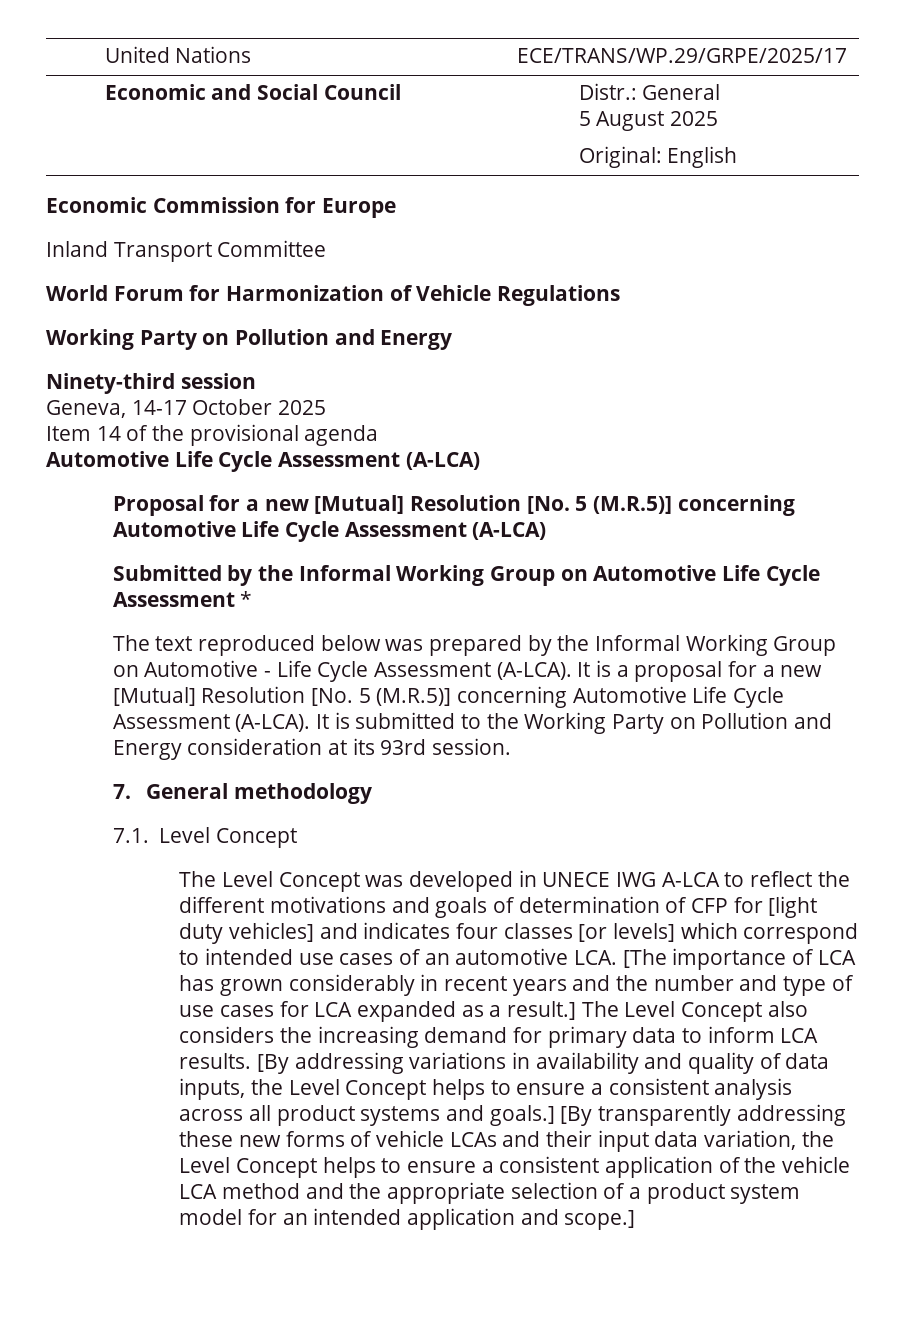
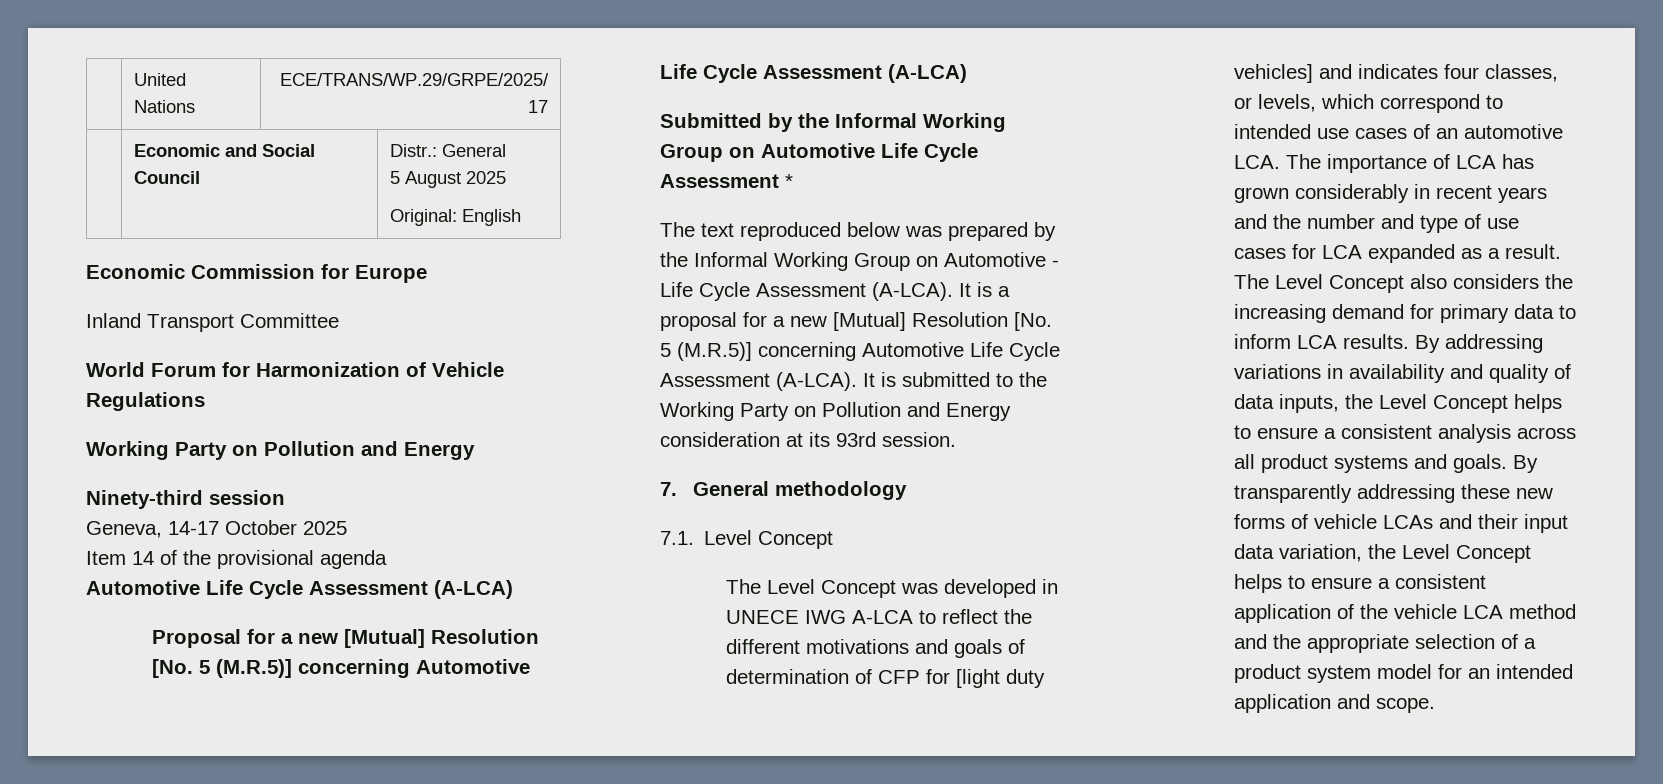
- The Level Concept was developed in UNECE IWG A-LCA to reflect the different motivations and goals of determination of CFP for [light duty vehicles] and indicates four classes [or levels] which correspond to intended use cases of an automotive LCA. [The importance of LCA has grown considerably in recent years and the number and type of use cases for LCA expanded as a result.]
+ The Level Concept was developed in UNECE IWG A-LCA to reflect the different motivations and goals of determination of CFP for [light duty vehicles] and indicates four classes, or levels, which correspond to intended use cases of an automotive LCA. The importance of LCA has grown considerably in recent years and the number and type of use cases for LCA expanded as a result.
- [By addressing variations in availability and quality of data inputs, the Level Concept helps to ensure a consistent analysis across all product systems and goals.] [By transparently addressing these new forms of vehicle LCAs and their input data variation, the Level Concept helps to ensure a consistent application of the vehicle LCA method and the appropriate selection of a product system model for an intended application and scope.]
+ By addressing variations in availability and quality of data inputs, the Level Concept helps to ensure a consistent analysis across all product systems and goals. By transparently addressing these new forms of vehicle LCAs and their input data variation, the Level Concept helps to ensure a consistent application of the vehicle LCA method and the appropriate selection of a product system model for an intended application and scope.

